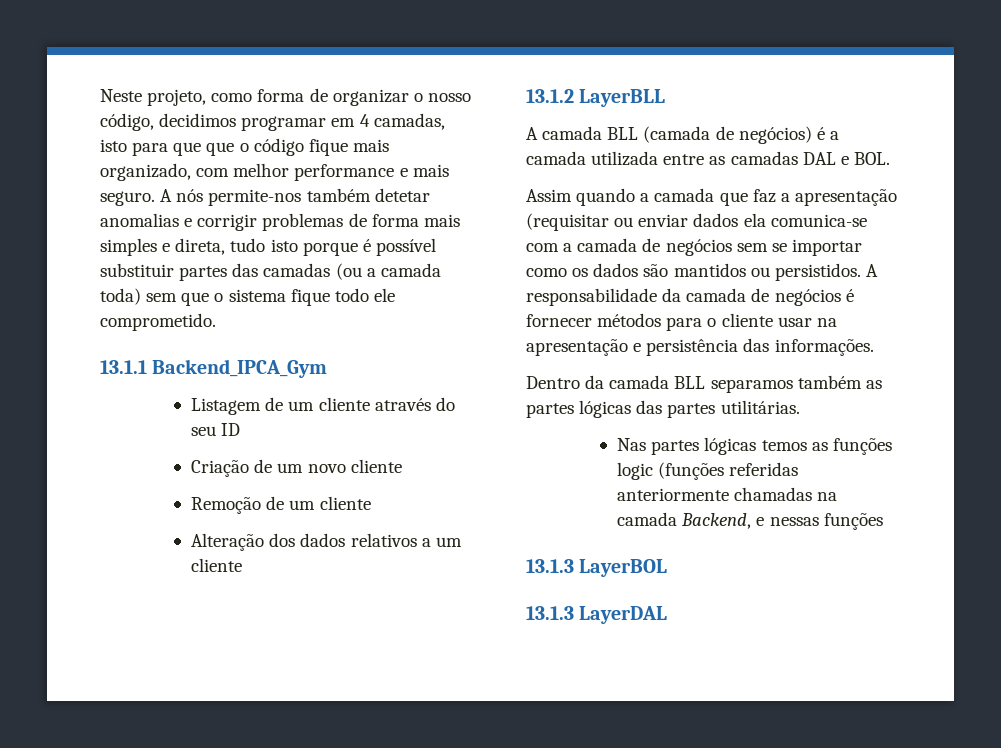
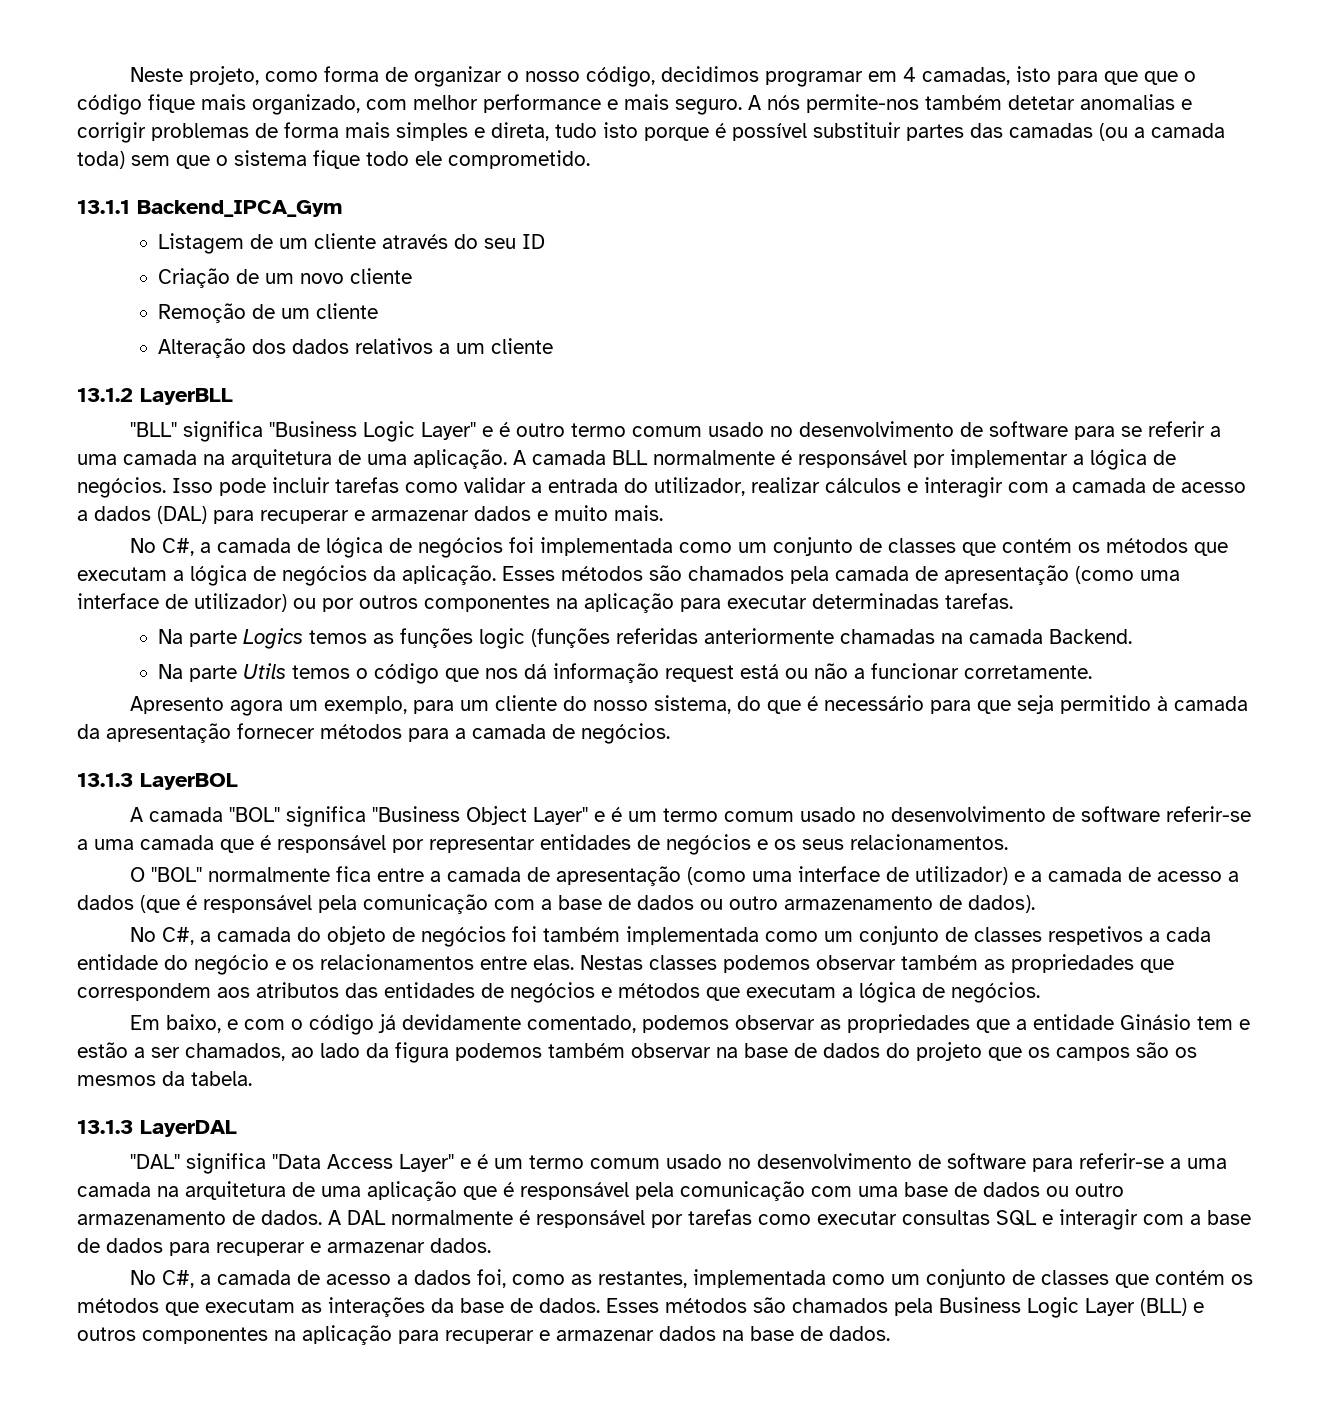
- A camada BLL (camada de negócios) é a camada utilizada entre as camadas DAL e BOL.
- Assim quando a camada que faz a apresentação (requisitar ou enviar dados ela comunica-se com a camada de negócios sem se importar como os dados são mantidos ou persistidos. A responsabilidade da camada de negócios é fornecer métodos para o cliente usar na apresentação e persistência das informações.
- Dentro da camada BLL separamos também as partes lógicas das partes utilitárias.
- Nas partes lógicas temos as funções logic (funções referidas anteriormente chamadas na camada Backend, e nessas funções
+ "BLL" significa "Business Logic Layer" e é outro termo comum usado no desenvolvimento de software para se referir a uma camada na arquitetura de uma aplicação. A camada BLL normalmente é responsável por implementar a lógica de negócios. Isso pode incluir tarefas como validar a entrada do utilizador, realizar cálculos e interagir com a camada de acesso a dados (DAL) para recuperar e armazenar dados e muito mais.
+ No C#, a camada de lógica de negócios foi implementada como um conjunto de classes que contém os métodos que executam a lógica de negócios da aplicação. Esses métodos são chamados pela camada de apresentação (como uma interface de utilizador) ou por outros componentes na aplicação para executar determinadas tarefas.
+ Na parte Logics temos as funções logic (funções referidas anteriormente chamadas na camada Backend.
+ Na parte Utils temos o código que nos dá informação request está ou não a funcionar corretamente.
+ Apresento agora um exemplo, para um cliente do nosso sistema, do que é necessário para que seja permitido à camada da apresentação fornecer métodos para a camada de negócios.
  13.1.3 LayerBOL
+ A camada "BOL" significa "Business Object Layer" e é um termo comum usado no desenvolvimento de software referir-se a uma camada que é responsável por representar entidades de negócios e os seus relacionamentos.
+ O "BOL" normalmente fica entre a camada de apresentação (como uma interface de utilizador) e a camada de acesso a dados (que é responsável pela comunicação com a base de dados ou outro armazenamento de dados).
+ No C#, a camada do objeto de negócios foi também implementada como um conjunto de classes respetivos a cada entidade do negócio e os relacionamentos entre elas. Nestas classes podemos observar também as propriedades que correspondem aos atributos das entidades de negócios e métodos que executam a lógica de negócios.
+ Em baixo, e com o código já devidamente comentado, podemos observar as propriedades que a entidade Ginásio tem e estão a ser chamados, ao lado da figura podemos também observar na base de dados do projeto que os campos são os mesmos da tabela.
  13.1.3 LayerDAL
+ "DAL" significa "Data Access Layer" e é um termo comum usado no desenvolvimento de software para referir-se a uma camada na arquitetura de uma aplicação que é responsável pela comunicação com uma base de dados ou outro armazenamento de dados. A DAL normalmente é responsável por tarefas como executar consultas SQL e interagir com a base de dados para recuperar e armazenar dados.
+ No C#, a camada de acesso a dados foi, como as restantes, implementada como um conjunto de classes que contém os métodos que executam as interações da base de dados. Esses métodos são chamados pela Business Logic Layer (BLL) e outros componentes na aplicação para recuperar e armazenar dados na base de dados.

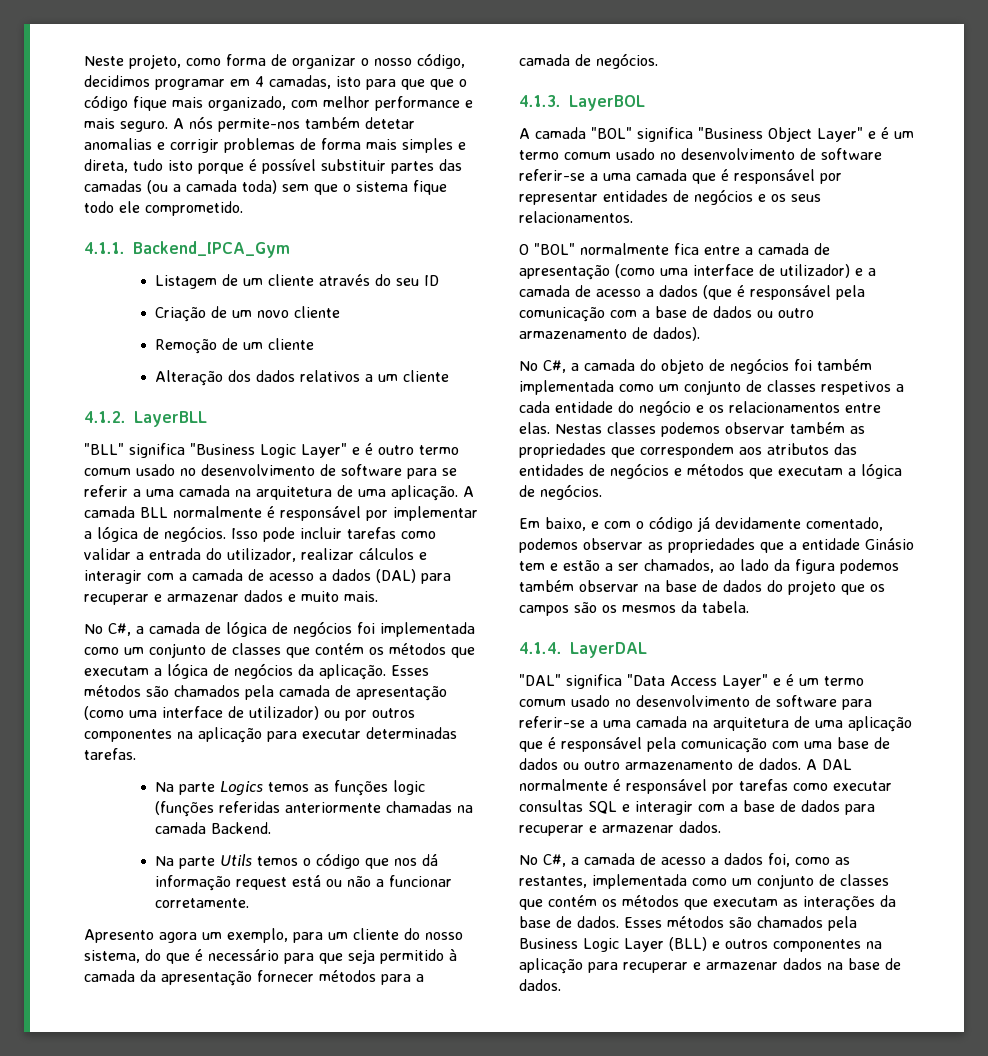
- 13.1.1 Backend_IPCA_Gym
+ 4.1.1. Backend_IPCA_Gym
- 13.1.2 LayerBLL
+ 4.1.2. LayerBLL
- 13.1.3 LayerBOL
+ 4.1.3. LayerBOL
- 13.1.3 LayerDAL
+ 4.1.4. LayerDAL

